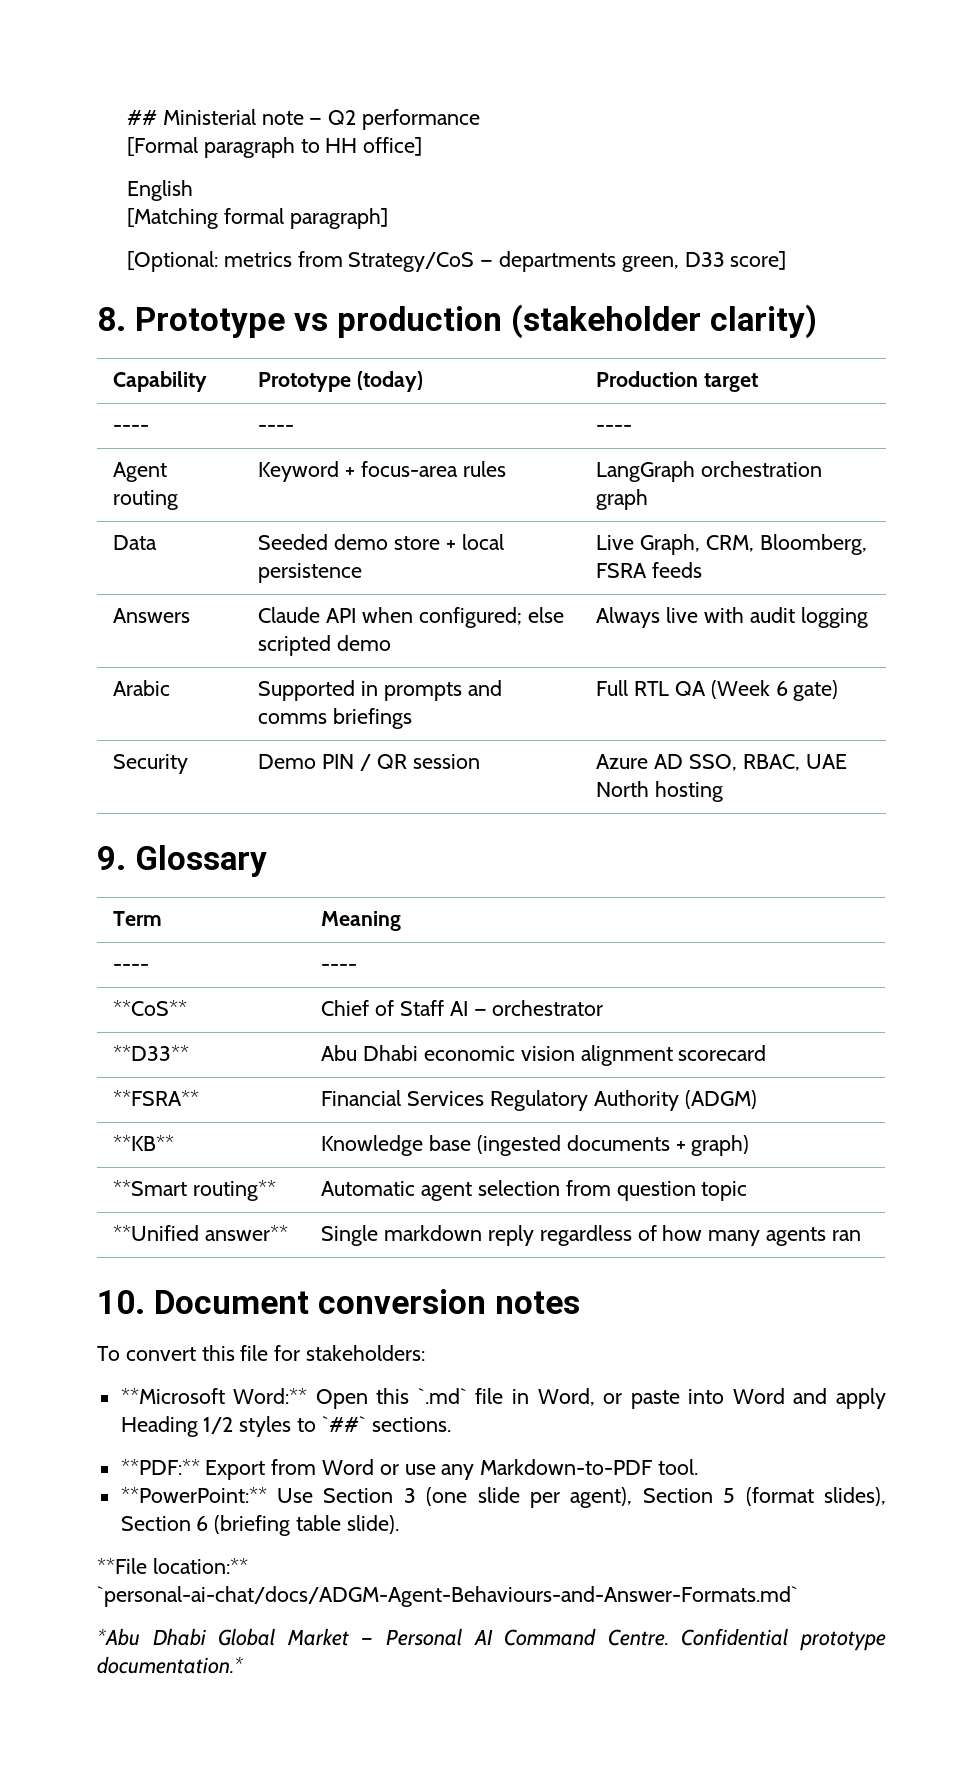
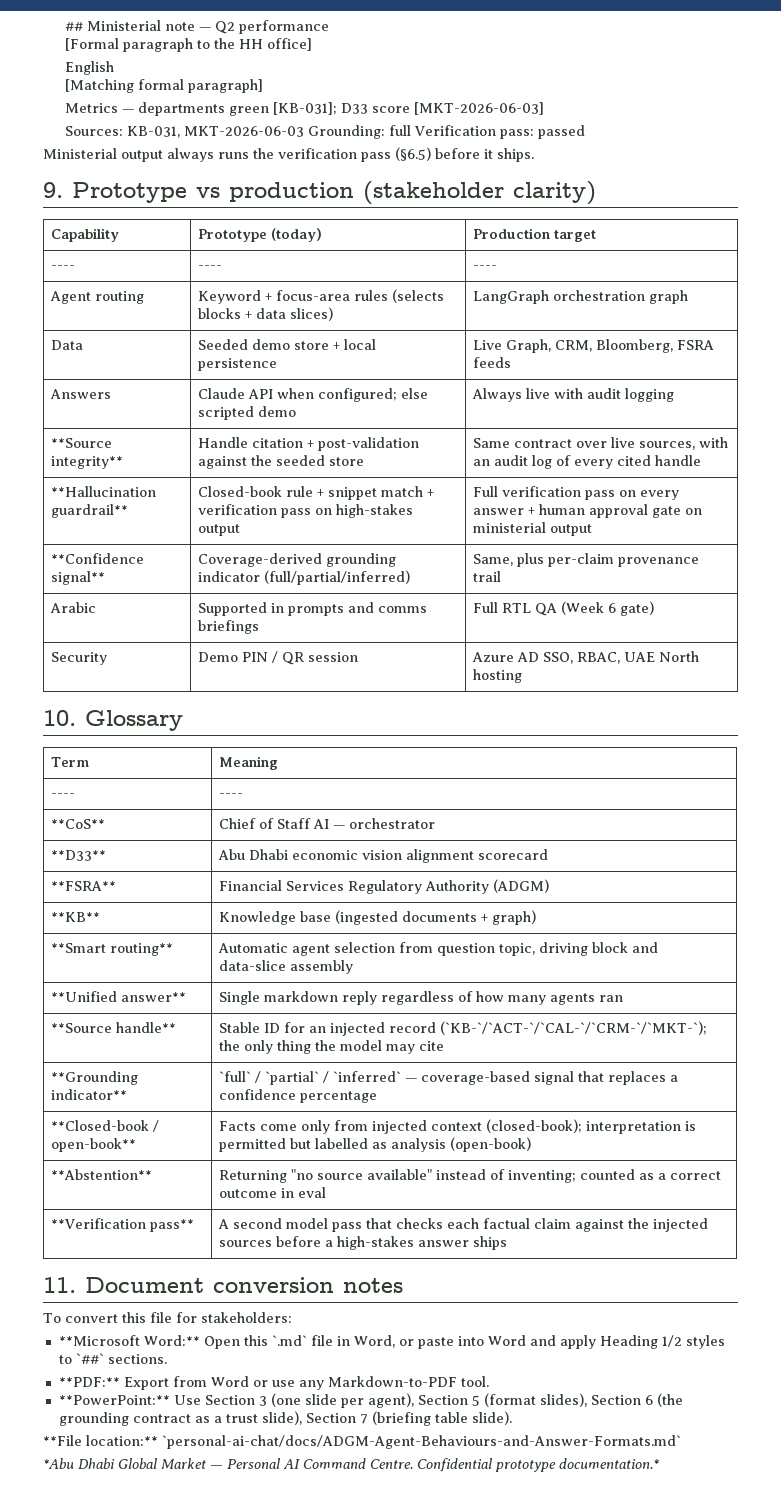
- [Formal paragraph to HH office]
+ [Formal paragraph to the HH office]
- [Optional: metrics from Strategy/CoS — departments green, D33 score]
- 8. Prototype vs production (stakeholder clarity)
+ Metrics — departments green [KB-031]; D33 score [MKT-2026-06-03]
+ Sources: KB-031, MKT-2026-06-03 Grounding: full Verification pass: passed
+ Ministerial output always runs the verification pass (§6.5) before it ships.
+ 9. Prototype vs production (stakeholder clarity)
- Agent routing | Keyword + focus-area rules | LangGraph orchestration graph
+ Agent routing | Keyword + focus-area rules (selects blocks + data slices) | LangGraph orchestration graph
+ **Source integrity** | Handle citation + post-validation against the seeded store | Same contract over live sources, with an audit log of every cited handle
+ **Hallucination guardrail** | Closed-book rule + snippet match + verification pass on high-stakes output | Full verification pass on every answer + human approval gate on ministerial output
+ **Confidence signal** | Coverage-derived grounding indicator (full/partial/inferred) | Same, plus per-claim provenance trail
- 9. Glossary
+ 10. Glossary
- **Smart routing** | Automatic agent selection from question topic
+ **Smart routing** | Automatic agent selection from question topic, driving block and data-slice assembly
- 10. Document conversion notes
+ **Source handle** | Stable ID for an injected record (`KB-`/`ACT-`/`CAL-`/`CRM-`/`MKT-`); the only thing the model may cite
+ **Grounding indicator** | `full` / `partial` / `inferred` — coverage-based signal that replaces a confidence percentage
+ **Closed-book / open-book** | Facts come only from injected context (closed-book); interpretation is permitted but labelled as analysis (open-book)
+ **Abstention** | Returning "no source available" instead of inventing; counted as a correct outcome in eval
+ **Verification pass** | A second model pass that checks each factual claim against the injected sources before a high-stakes answer ships
+ 11. Document conversion notes
- **PowerPoint:** Use Section 3 (one slide per agent), Section 5 (format slides), Section 6 (briefing table slide).
+ **PowerPoint:** Use Section 3 (one slide per agent), Section 5 (format slides), Section 6 (the grounding contract as a trust slide), Section 7 (briefing table slide).

